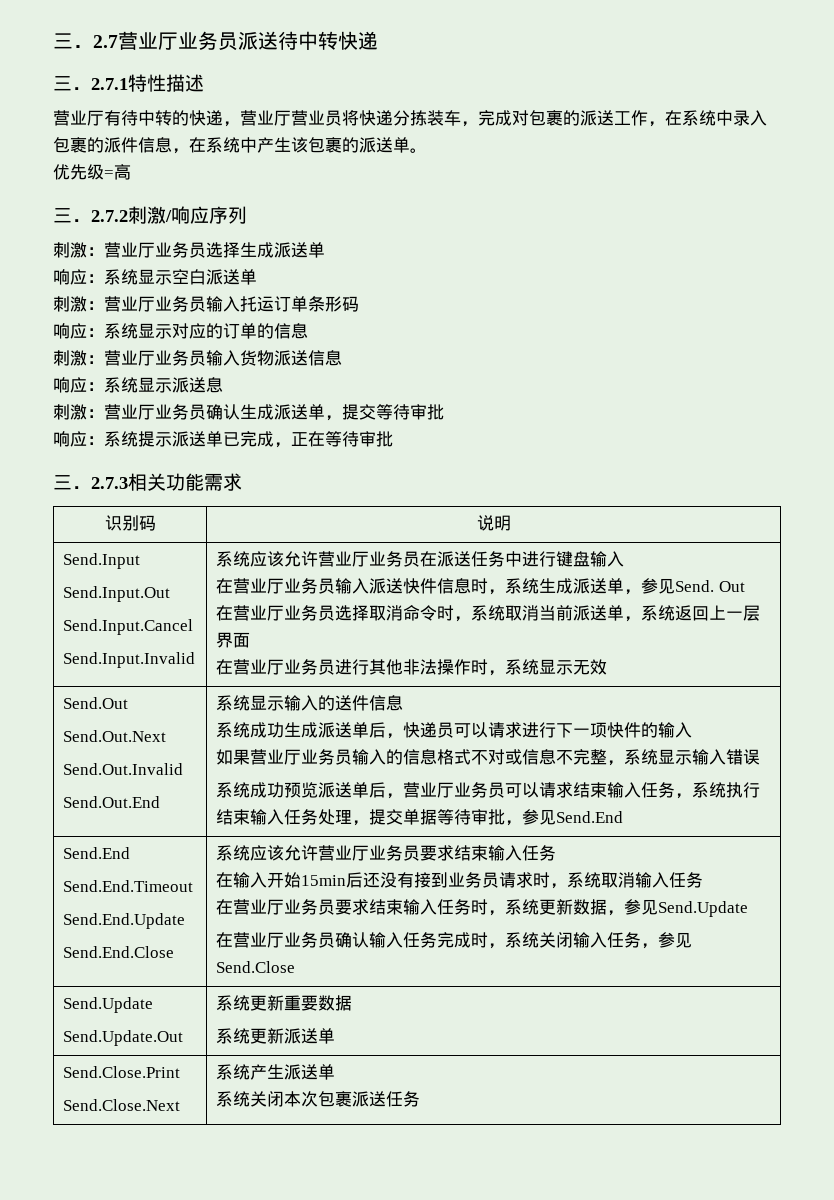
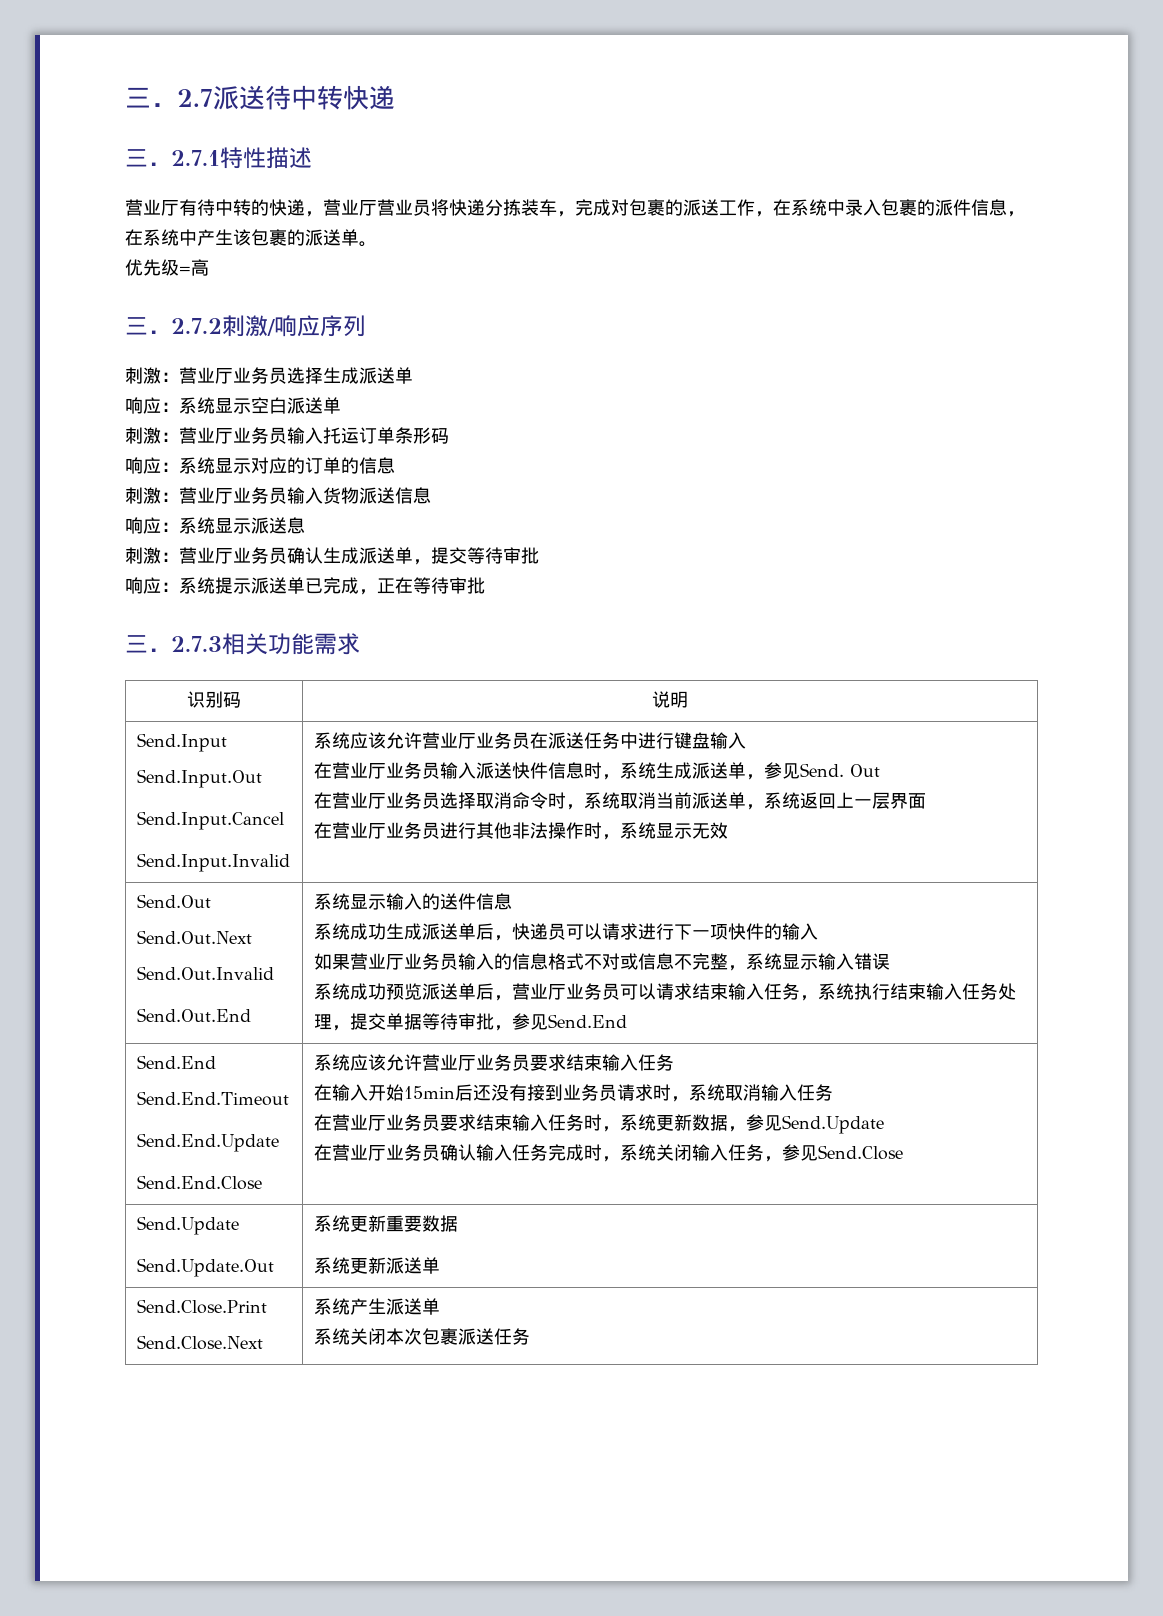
- 三．2.7营业厅业务员派送待中转快递
+ 三．2.7派送待中转快递

